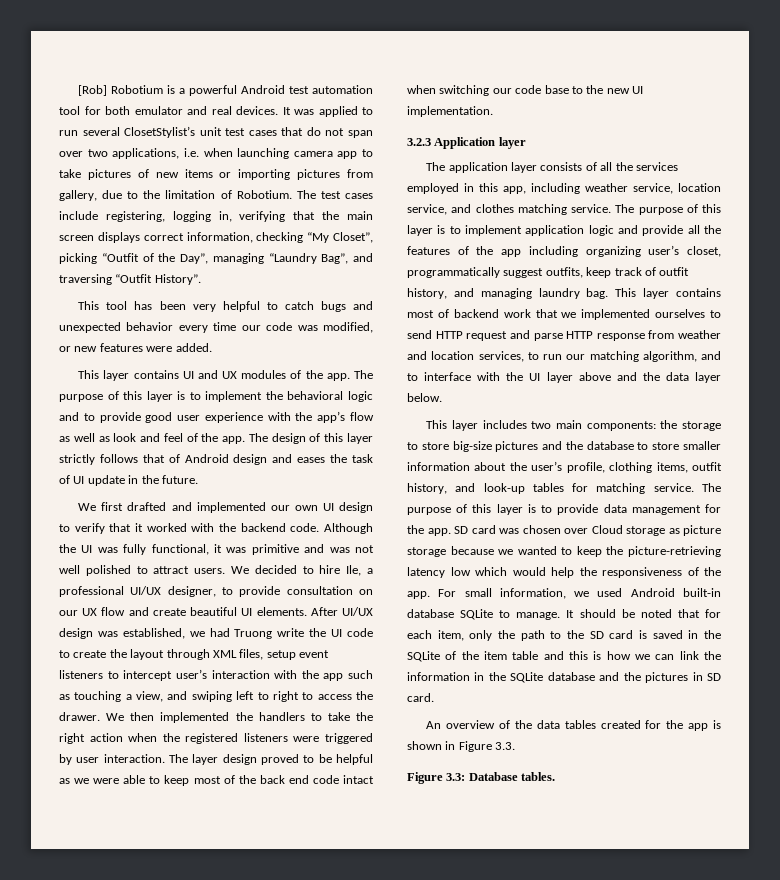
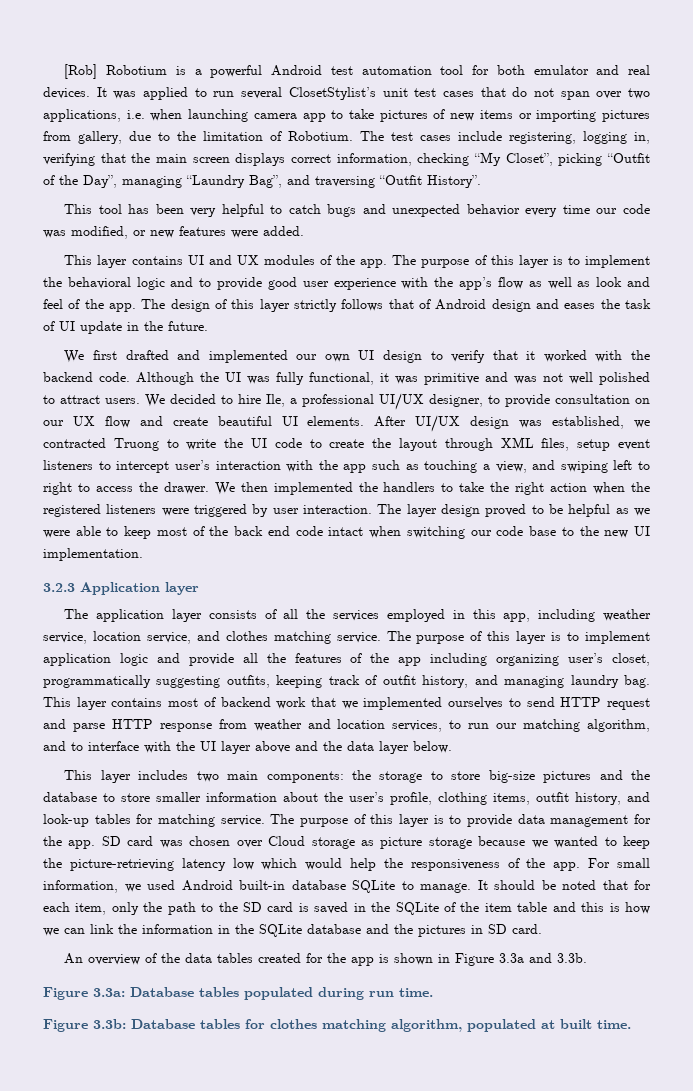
- After UI/UX design was established, we had Truong write the UI code to create the layout through XML files, setup event listeners to intercept user’s interaction with the app such as touching a view, and swiping left to right to access the drawer.
+ After UI/UX design was established, we contracted Truong to write the UI code to create the layout through XML files, setup event listeners to intercept user’s interaction with the app such as touching a view, and swiping left to right to access the drawer.
- The purpose of this layer is to implement application logic and provide all the features of the app including organizing user’s closet, programmatically suggest outfits, keep track of outfit history, and managing laundry bag.
+ The purpose of this layer is to implement application logic and provide all the features of the app including organizing user’s closet, programmatically suggesting outfits, keeping track of outfit history, and managing laundry bag.
- An overview of the data tables created for the app is shown in Figure 3.3.
- Figure 3.3: Database tables.
+ An overview of the data tables created for the app is shown in Figure 3.3a and 3.3b.
+ Figure 3.3a: Database tables populated during run time.
+ Figure 3.3b: Database tables for clothes matching algorithm, populated at built time.

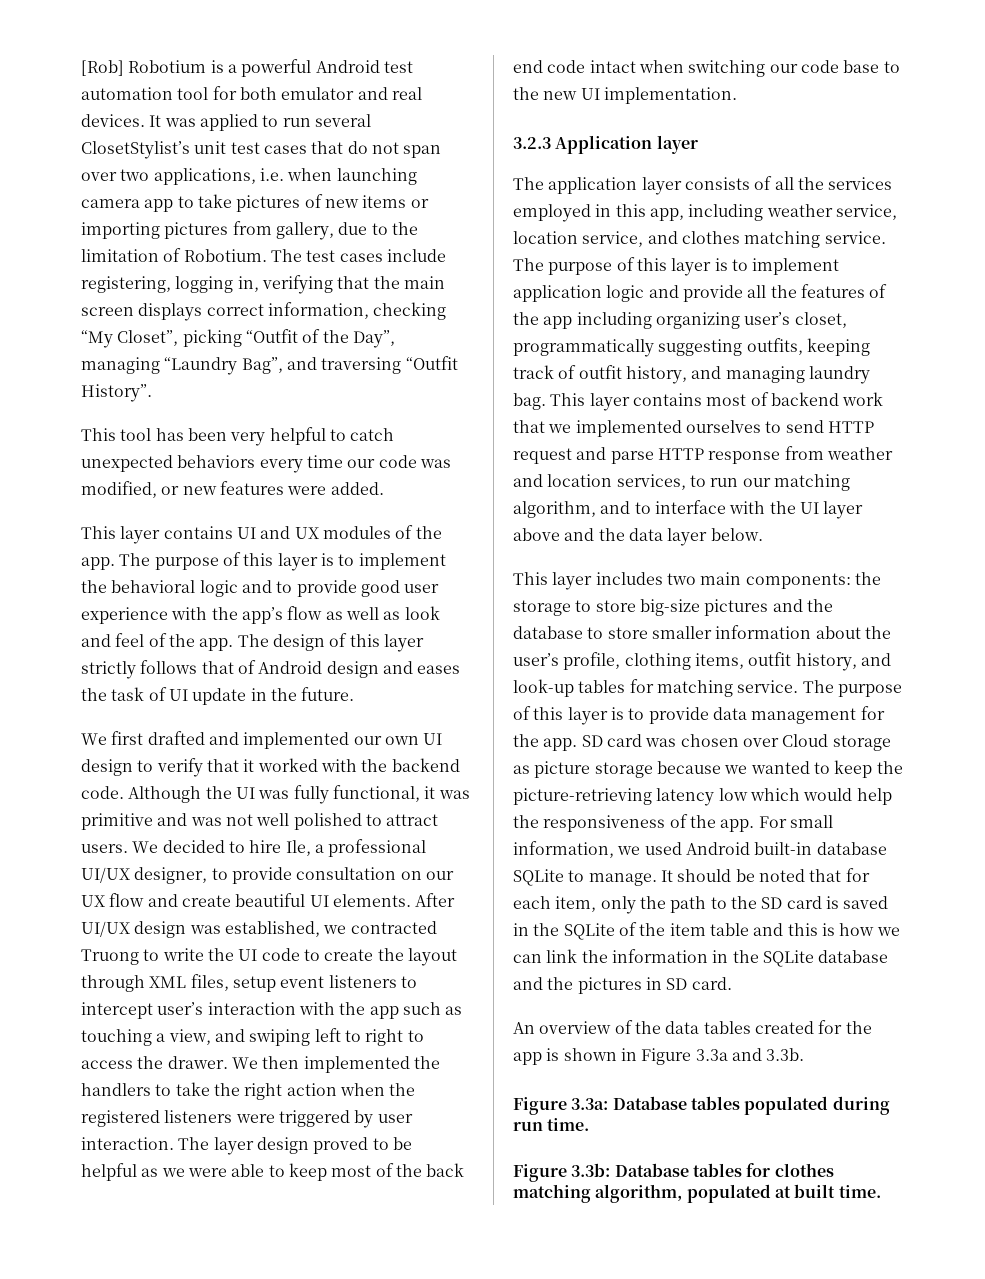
- This tool has been very helpful to catch bugs and unexpected behavior every time our code was modified, or new features were added.
+ This tool has been very helpful to catch unexpected behaviors every time our code was modified, or new features were added.

